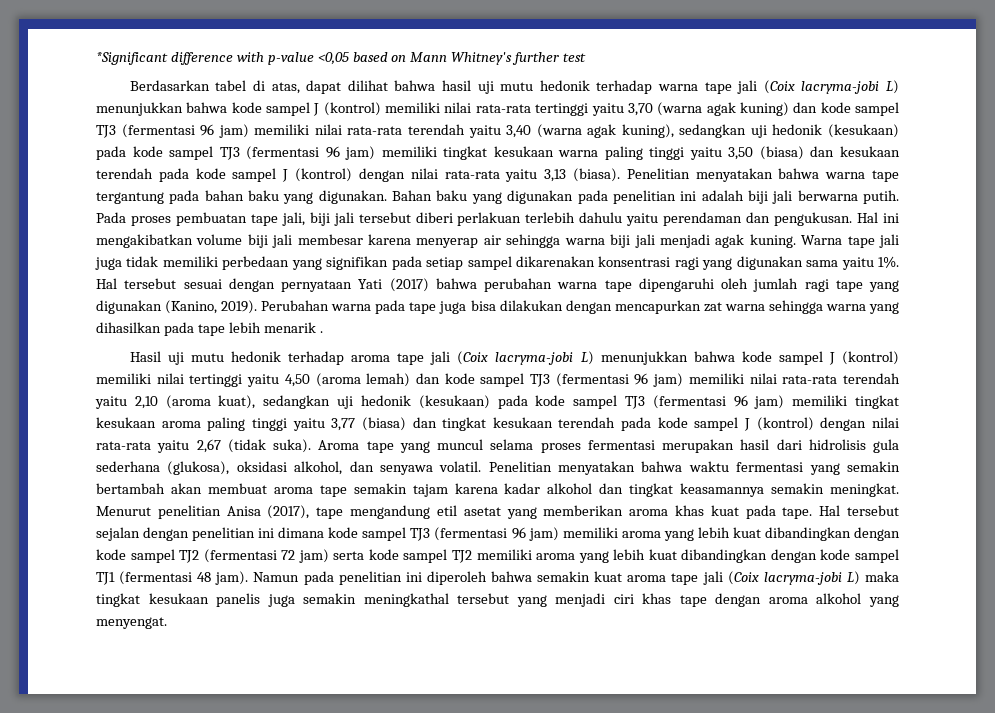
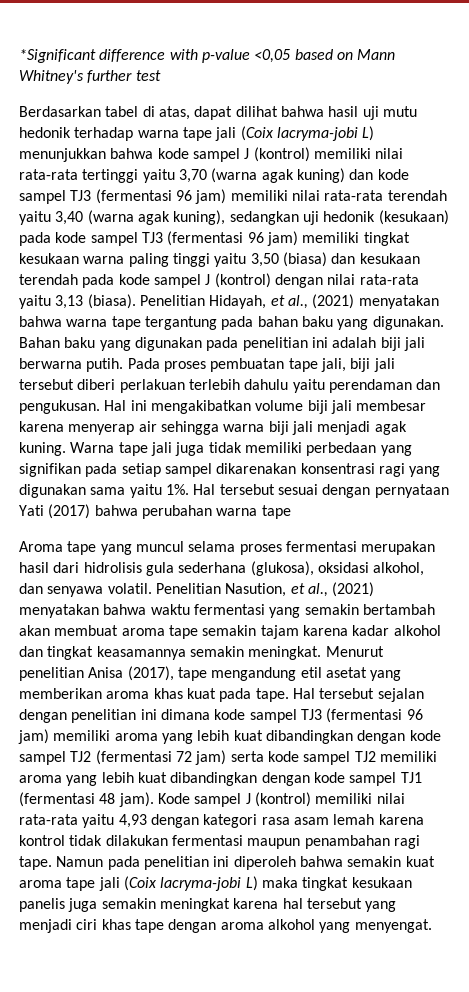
- Penelitian menyatakan bahwa warna tape tergantung pada bahan baku yang digunakan.
+ Penelitian Hidayah, et al., (2021) menyatakan bahwa warna tape tergantung pada bahan baku yang digunakan.
- Hal tersebut sesuai dengan pernyataan Yati (2017) bahwa perubahan warna tape dipengaruhi oleh jumlah ragi tape yang digunakan (Kanino, 2019). Perubahan warna pada tape juga bisa dilakukan dengan mencapurkan zat warna sehingga warna yang dihasilkan pada tape lebih menarik .
- Hasil uji mutu hedonik terhadap aroma tape jali (Coix lacryma-jobi L) menunjukkan bahwa kode sampel J (kontrol) memiliki nilai tertinggi yaitu 4,50 (aroma lemah) dan kode sampel TJ3 (fermentasi 96 jam) memiliki nilai rata-rata terendah yaitu 2,10 (aroma kuat), sedangkan uji hedonik (kesukaan) pada kode sampel TJ3 (fermentasi 96 jam) memiliki tingkat kesukaan aroma paling tinggi yaitu 3,77 (biasa) dan tingkat kesukaan terendah pada kode sampel J (kontrol) dengan nilai rata-rata yaitu 2,67 (tidak suka). Aroma tape yang muncul selama proses fermentasi merupakan hasil dari hidrolisis gula sederhana (glukosa), oksidasi alkohol, dan senyawa volatil.
+ Hal tersebut sesuai dengan pernyataan Yati (2017) bahwa perubahan warna tape
+ Aroma tape yang muncul selama proses fermentasi merupakan hasil dari hidrolisis gula sederhana (glukosa), oksidasi alkohol, dan senyawa volatil.
- Penelitian menyatakan bahwa waktu fermentasi yang semakin bertambah akan membuat aroma tape semakin tajam karena kadar alkohol dan tingkat keasamannya semakin meningkat.
+ Penelitian Nasution, et al., (2021) menyatakan bahwa waktu fermentasi yang semakin bertambah akan membuat aroma tape semakin tajam karena kadar alkohol dan tingkat keasamannya semakin meningkat.
+ Kode sampel J (kontrol) memiliki nilai rata-rata yaitu 4,93 dengan kategori rasa asam lemah karena kontrol tidak dilakukan fermentasi maupun penambahan ragi tape.
- Namun pada penelitian ini diperoleh bahwa semakin kuat aroma tape jali (Coix lacryma-jobi L) maka tingkat kesukaan panelis juga semakin meningkathal tersebut yang menjadi ciri khas tape dengan aroma alkohol yang menyengat.
+ Namun pada penelitian ini diperoleh bahwa semakin kuat aroma tape jali (Coix lacryma-jobi L) maka tingkat kesukaan panelis juga semakin meningkat karena hal tersebut yang menjadi ciri khas tape dengan aroma alkohol yang menyengat.

